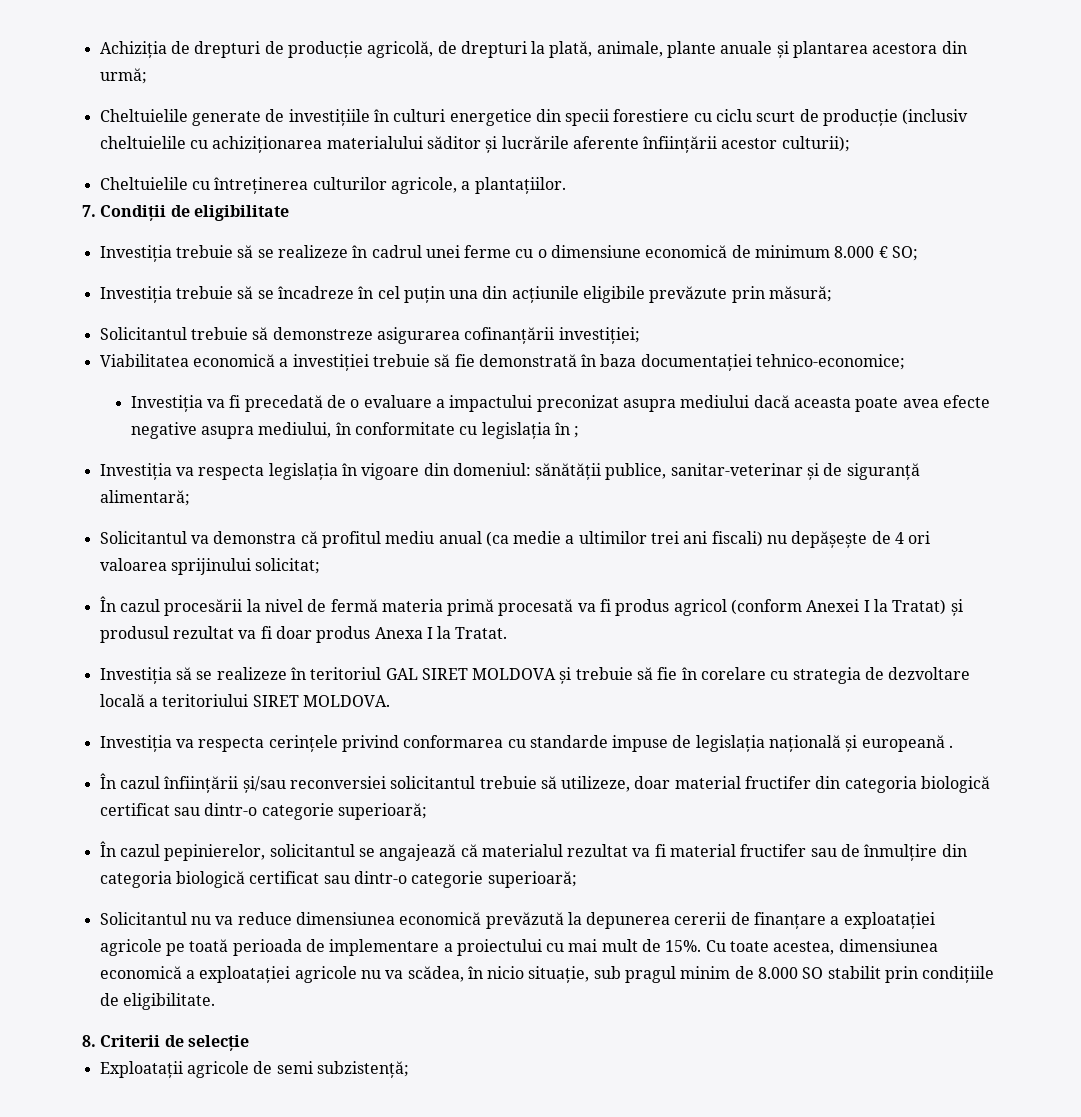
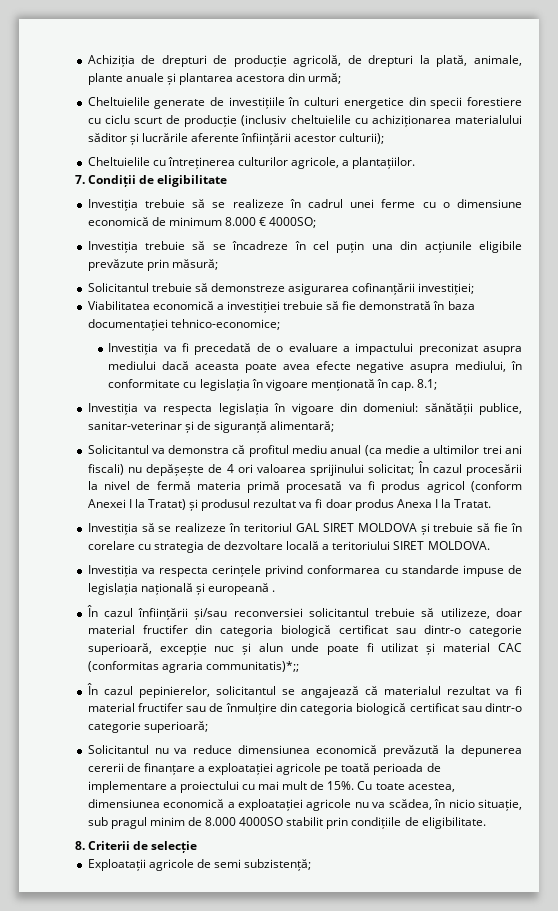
- Investiția trebuie să se realizeze în cadrul unei ferme cu o dimensiune economică de minimum 8.000 € SO;
+ Investiția trebuie să se realizeze în cadrul unei ferme cu o dimensiune economică de minimum 8.000 € 4000SO;
- Investiția va fi precedată de o evaluare a impactului preconizat asupra mediului dacă aceasta poate avea efecte negative asupra mediului, în conformitate cu legislația în ;
+ Investiția va fi precedată de o evaluare a impactului preconizat asupra mediului dacă aceasta poate avea efecte negative asupra mediului, în conformitate cu legislația în vigoare menționată în cap. 8.1;
- Solicitantul va demonstra că profitul mediu anual (ca medie a ultimilor trei ani fiscali) nu depășește de 4 ori valoarea sprijinului solicitat;
- În cazul procesării la nivel de fermă materia primă procesată va fi produs agricol (conform Anexei I la Tratat) și produsul rezultat va fi doar produs Anexa I la Tratat.
+ Solicitantul va demonstra că profitul mediu anual (ca medie a ultimilor trei ani fiscali) nu depășește de 4 ori valoarea sprijinului solicitat; În cazul procesării la nivel de fermă materia primă procesată va fi produs agricol (conform Anexei I la Tratat) și produsul rezultat va fi doar produs Anexa I la Tratat.
- În cazul înființării și/sau reconversiei solicitantul trebuie să utilizeze, doar material fructifer din categoria biologică certificat sau dintr-o categorie superioară;
+ În cazul înființării și/sau reconversiei solicitantul trebuie să utilizeze, doar material fructifer din categoria biologică certificat sau dintr-o categorie superioară, excepție nuc și alun unde poate fi utilizat și material CAC (conformitas agraria communitatis)*;;
- Cu toate acestea, dimensiunea economică a exploatației agricole nu va scădea, în nicio situație, sub pragul minim de 8.000 SO stabilit prin condițiile de eligibilitate.
+ Cu toate acestea, dimensiunea economică a exploatației agricole nu va scădea, în nicio situație, sub pragul minim de 8.000 4000SO stabilit prin condițiile de eligibilitate.

